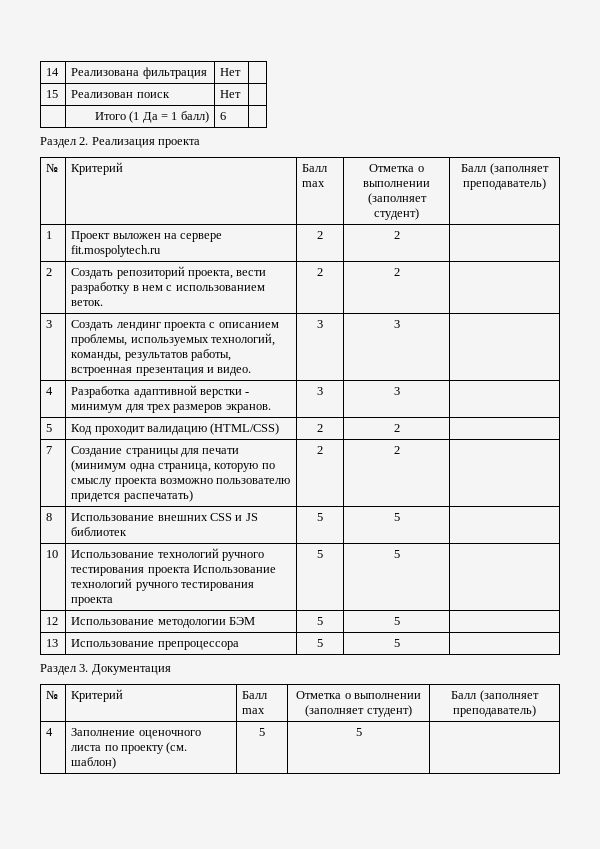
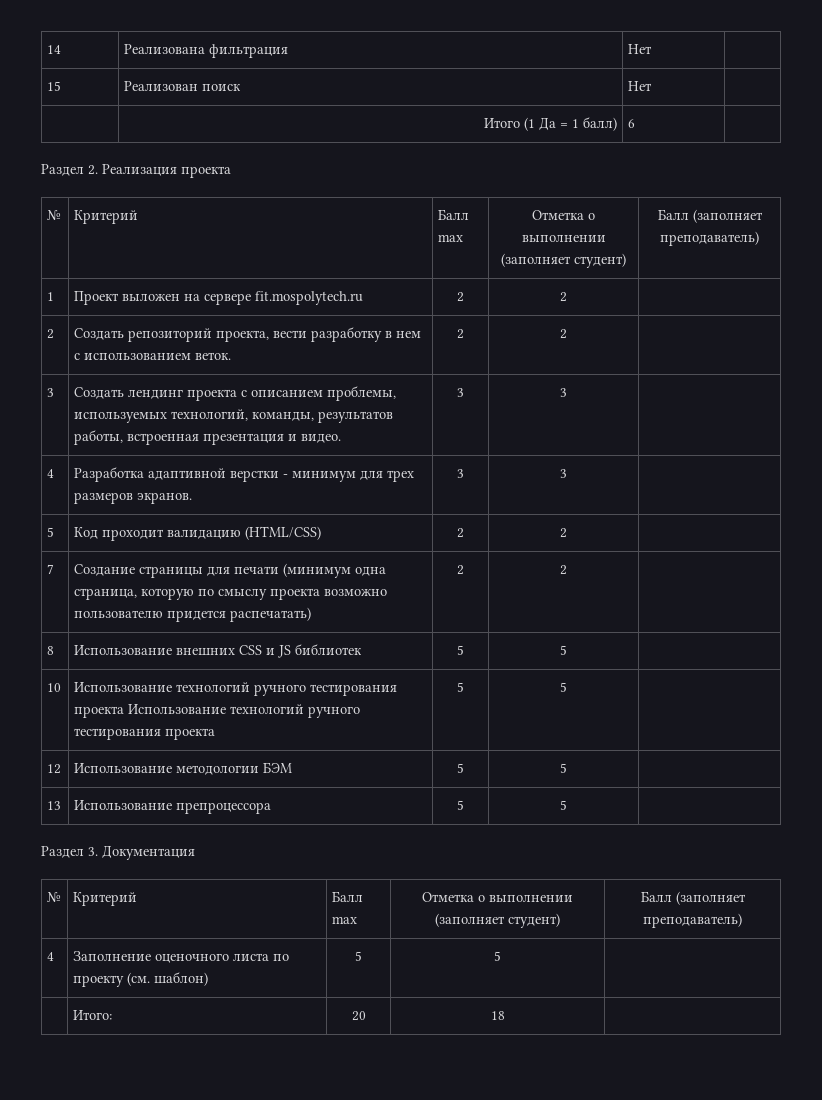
+ | Итого: | 20 | 18 |

